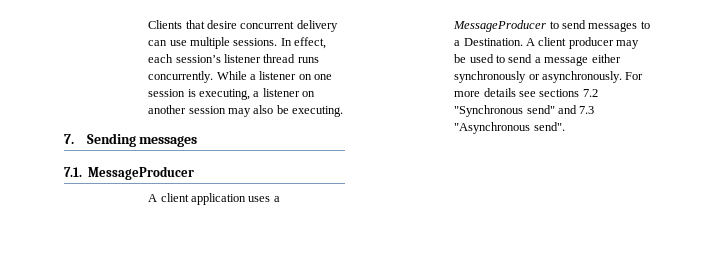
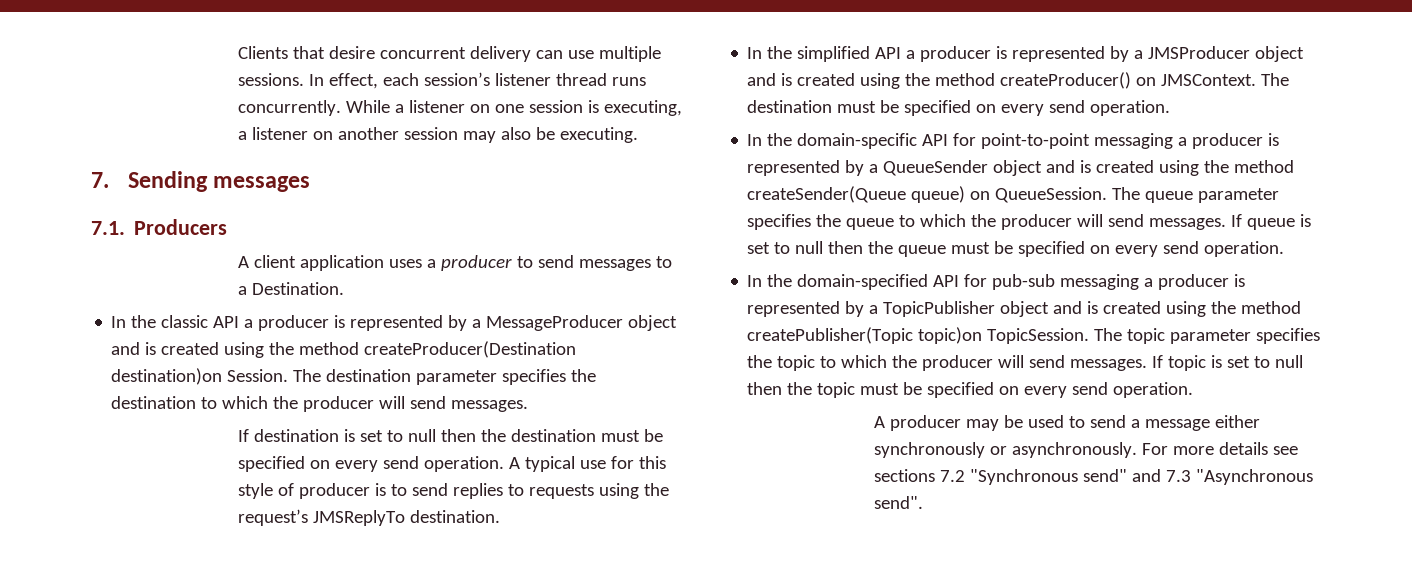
- 7.1. MessageProducer
+ 7.1. Producers
- A client application uses a MessageProducer to send messages to a Destination. A client producer may be used to send a message either synchronously or asynchronously.
+ A client application uses a producer to send messages to a Destination.
+ In the classic API a producer is represented by a MessageProducer object and is created using the method createProducer(Destination destination)on Session. The destination parameter specifies the destination to which the producer will send messages.
+ If destination is set to null then the destination must be specified on every send operation. A typical use for this style of producer is to send replies to requests using the request’s JMSReplyTo destination.
+ In the simplified API a producer is represented by a JMSProducer object and is created using the method createProducer() on JMSContext. The destination must be specified on every send operation.
+ In the domain-specific API for point-to-point messaging a producer is represented by a QueueSender object and is created using the method createSender(Queue queue) on QueueSession. The queue parameter specifies the queue to which the producer will send messages. If queue is set to null then the queue must be specified on every send operation.
+ In the domain-specified API for pub-sub messaging a producer is represented by a TopicPublisher object and is created using the method createPublisher(Topic topic)on TopicSession. The topic parameter specifies the topic to which the producer will send messages. If topic is set to null then the topic must be specified on every send operation.
+ A producer may be used to send a message either synchronously or asynchronously.

